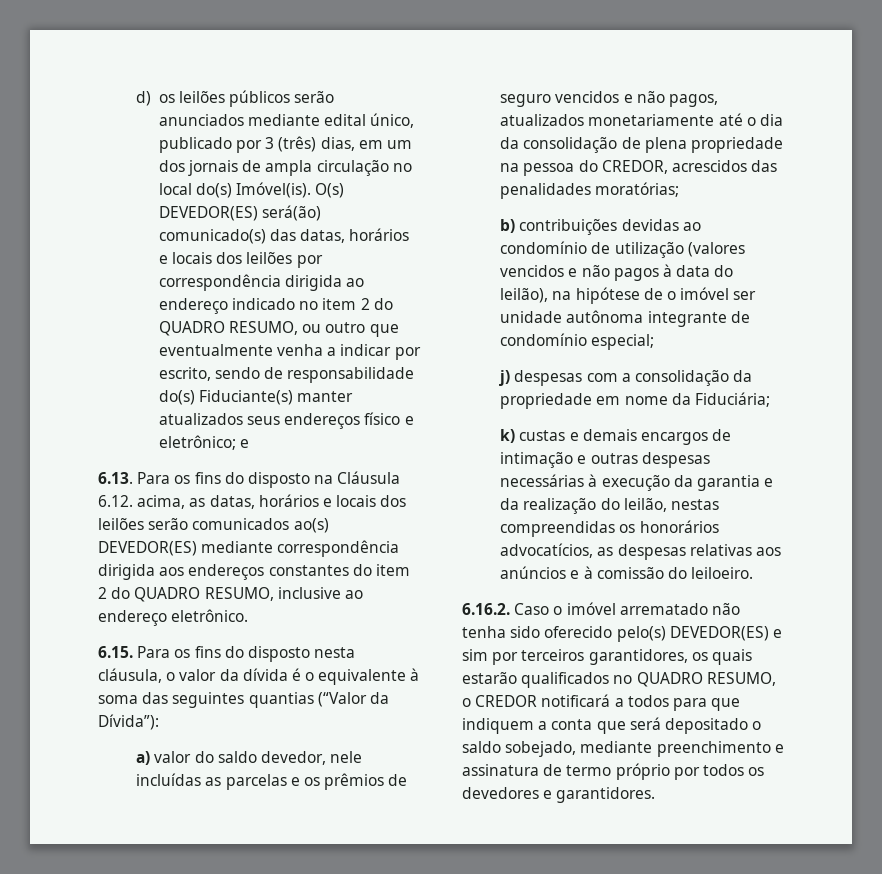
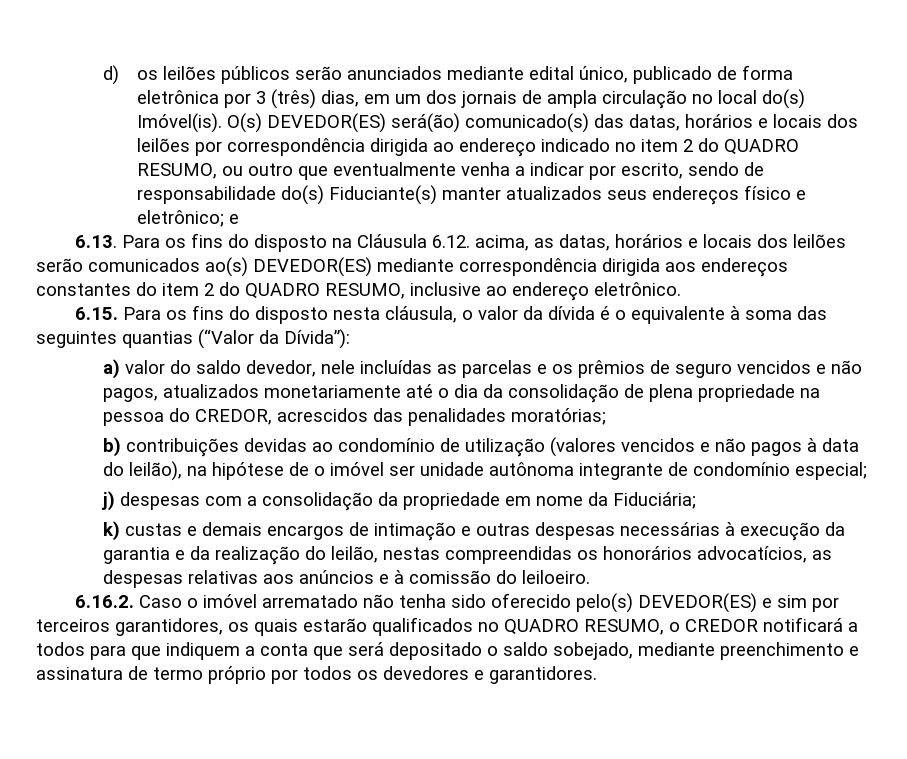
- d) os leilões públicos serão anunciados mediante edital único, publicado por 3 (três) dias, em um dos jornais de ampla circulação no local do(s) Imóvel(is).
+ d) os leilões públicos serão anunciados mediante edital único, publicado de forma eletrônica por 3 (três) dias, em um dos jornais de ampla circulação no local do(s) Imóvel(is).

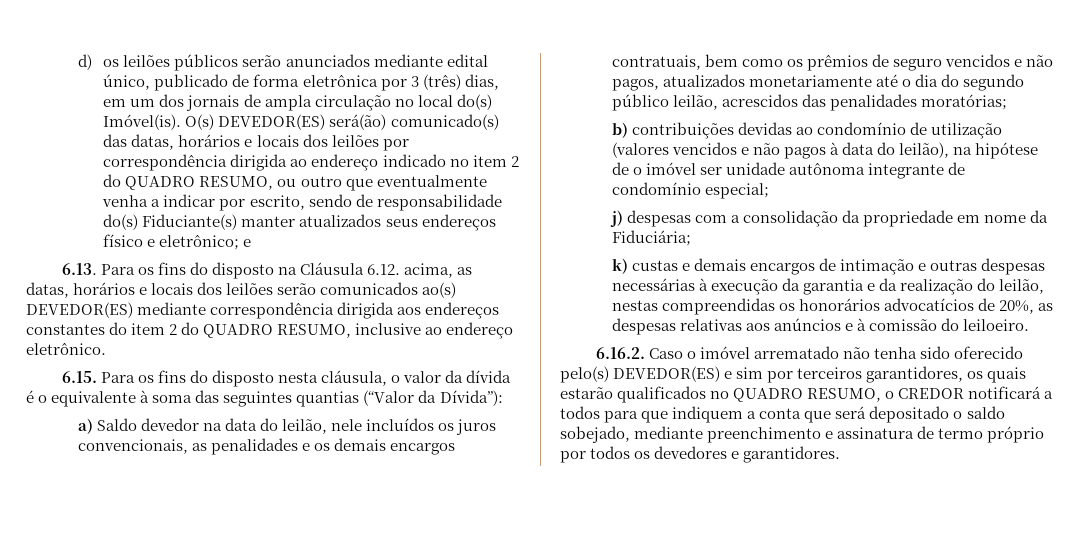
- a) valor do saldo devedor, nele incluídas as parcelas e os prêmios de seguro vencidos e não pagos, atualizados monetariamente até o dia da consolidação de plena propriedade na pessoa do CREDOR, acrescidos das penalidades moratórias;
+ a) Saldo devedor na data do leilão, nele incluídos os juros convencionais, as penalidades e os demais encargos contratuais, bem como os prêmios de seguro vencidos e não pagos, atualizados monetariamente até o dia do segundo público leilão, acrescidos das penalidades moratórias;
- k) custas e demais encargos de intimação e outras despesas necessárias à execução da garantia e da realização do leilão, nestas compreendidas os honorários advocatícios, as despesas relativas aos anúncios e à comissão do leiloeiro.
+ k) custas e demais encargos de intimação e outras despesas necessárias à execução da garantia e da realização do leilão, nestas compreendidas os honorários advocatícios de 20%, as despesas relativas aos anúncios e à comissão do leiloeiro.

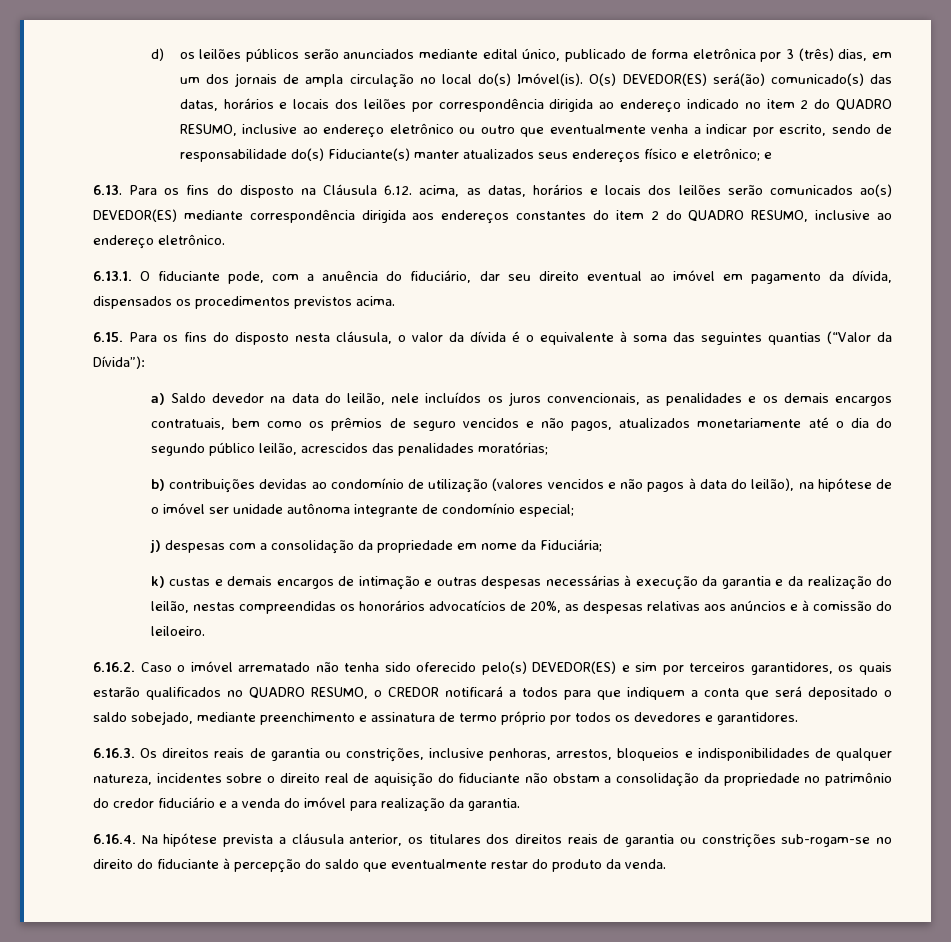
- O(s) DEVEDOR(ES) será(ão) comunicado(s) das datas, horários e locais dos leilões por correspondência dirigida ao endereço indicado no item 2 do QUADRO RESUMO, ou outro que eventualmente venha a indicar por escrito, sendo de responsabilidade do(s) Fiduciante(s) manter atualizados seus endereços físico e eletrônico; e
+ O(s) DEVEDOR(ES) será(ão) comunicado(s) das datas, horários e locais dos leilões por correspondência dirigida ao endereço indicado no item 2 do QUADRO RESUMO, inclusive ao endereço eletrônico ou outro que eventualmente venha a indicar por escrito, sendo de responsabilidade do(s) Fiduciante(s) manter atualizados seus endereços físico e eletrônico; e
+ 6.13.1. O fiduciante pode, com a anuência do fiduciário, dar seu direito eventual ao imóvel em pagamento da dívida, dispensados os procedimentos previstos acima.
+ 6.16.3. Os direitos reais de garantia ou constrições, inclusive penhoras, arrestos, bloqueios e indisponibilidades de qualquer natureza, incidentes sobre o direito real de aquisição do fiduciante não obstam a consolidação da propriedade no patrimônio do credor fiduciário e a venda do imóvel para realização da garantia.
+ 6.16.4. Na hipótese prevista a cláusula anterior, os titulares dos direitos reais de garantia ou constrições sub-rogam-se no direito do fiduciante à percepção do saldo que eventualmente restar do produto da venda.

